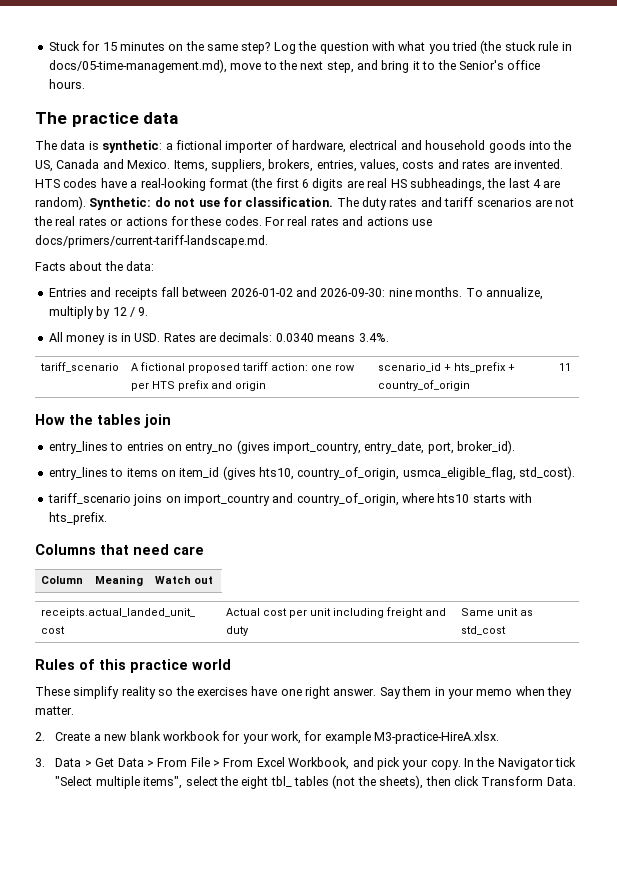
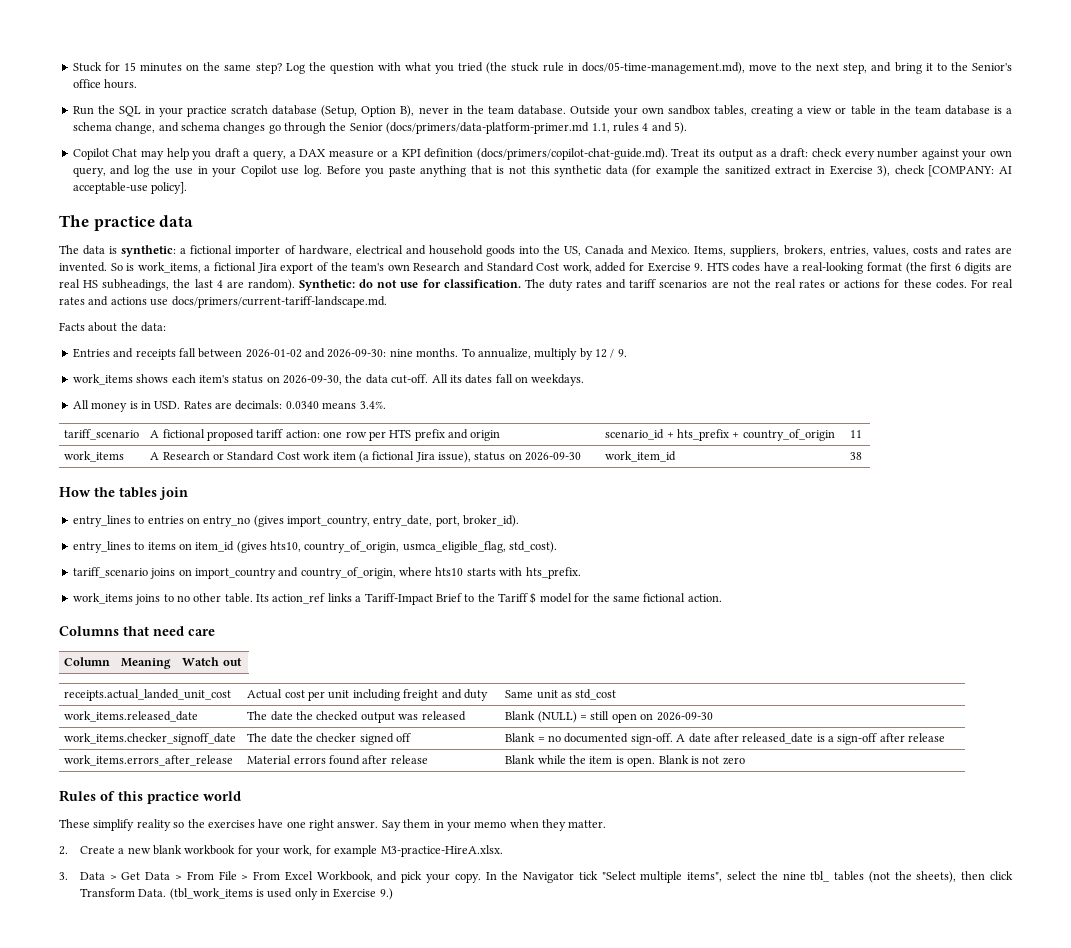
+ Run the SQL in your practice scratch database (Setup, Option B), never in the team database. Outside your own sandbox tables, creating a view or table in the team database is a schema change, and schema changes go through the Senior (docs/primers/data-platform-primer.md 1.1, rules 4 and 5).
+ Copilot Chat may help you draft a query, a DAX measure or a KPI definition (docs/primers/copilot-chat-guide.md). Treat its output as a draft: check every number against your own query, and log the use in your Copilot use log. Before you paste anything that is not this synthetic data (for example the sanitized extract in Exercise 3), check [COMPANY: AI acceptable-use policy].
- HTS codes have a real-looking format (the first 6 digits are real HS subheadings, the last 4 are random).
+ So is work_items, a fictional Jira export of the team's own Research and Standard Cost work, added for Exercise 9. HTS codes have a real-looking format (the first 6 digits are real HS subheadings, the last 4 are random).
+ work_items shows each item's status on 2026-09-30, the data cut-off. All its dates fall on weekdays.
+ work_items | A Research or Standard Cost work item (a fictional Jira issue), status on 2026-09-30 | work_item_id | 38
+ work_items joins to no other table. Its action_ref links a Tariff-Impact Brief to the Tariff $ model for the same fictional action.
+ work_items.released_date | The date the checked output was released | Blank (NULL) = still open on 2026-09-30
+ work_items.checker_signoff_date | The date the checker signed off | Blank = no documented sign-off. A date after released_date is a sign-off after release
+ work_items.errors_after_release | Material errors found after release | Blank while the item is open. Blank is not zero
- In the Navigator tick "Select multiple items", select the eight tbl_ tables (not the sheets), then click Transform Data.
+ In the Navigator tick "Select multiple items", select the nine tbl_ tables (not the sheets), then click Transform Data.
+ (tbl_work_items is used only in Exercise 9.)

